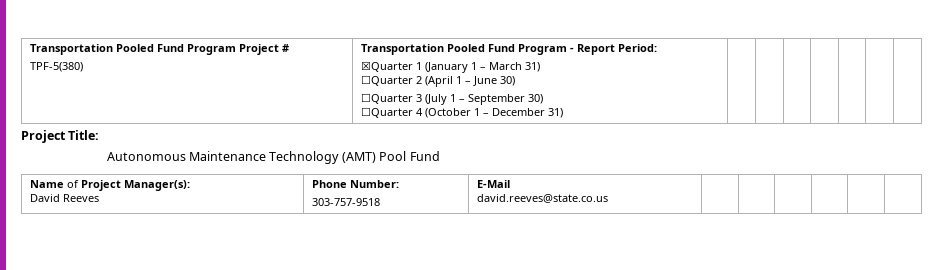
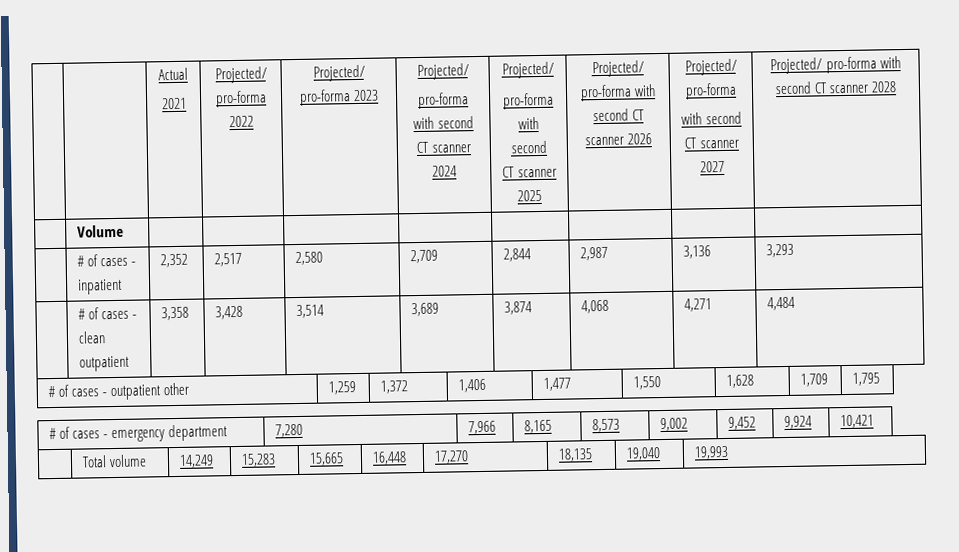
- Transportation Pooled Fund Program Project #
- TPF-5(380) | Transportation Pooled Fund Program - Report Period:
- ☒Quarter 1 (January 1 – March 31)
- ☐Quarter 2 (April 1 – June 30)
- ☐Quarter 3 (July 1 – September 30)
- ☐Quarter 4 (October 1 – December 31) | | | | | | |
- Project Title:
- Autonomous Maintenance Technology (AMT) Pool Fund
- Name of Project Manager(s):
- David Reeves | Phone Number:
- 303-757-9518 | E-Mail
- david.reeves@state.co.us | | | | | |
+ Actual
+ 2021 | Projected/ pro-forma 2022 | Projected/ pro-forma 2023 | Projected/
+ pro-forma with second CT scanner 2024 | Projected/
+ pro-forma with second
+ CT scanner 2025 | Projected/ pro-forma with second CT scanner 2026 | Projected/ pro-forma
+ with second CT scanner 2027 | Projected/ pro-forma with second CT scanner 2028
+ | Volume | | | | | | | |
+ | # of cases - inpatient | 2,352 | 2,517 | 2,580 | 2,709 | 2,844 | 2,987 | 3,136 | 3,293
+ | # of cases - clean outpatient | 3,358 | 3,428 | 3,514 | 3,689 | 3,874 | 4,068 | 4,271 | 4,484
+ # of cases - outpatient other | 1,259 | 1,372 | 1,406 | 1,477 | 1,550 | 1,628 | 1,709 | 1,795
+ # of cases - emergency department | 7,280 | 7,966 | 8,165 | 8,573 | 9,002 | 9,452 | 9,924 | 10,421
+ | Total volume | 14,249 | 15,283 | 15,665 | 16,448 | 17,270 | 18,135 | 19,040 | 19,993

